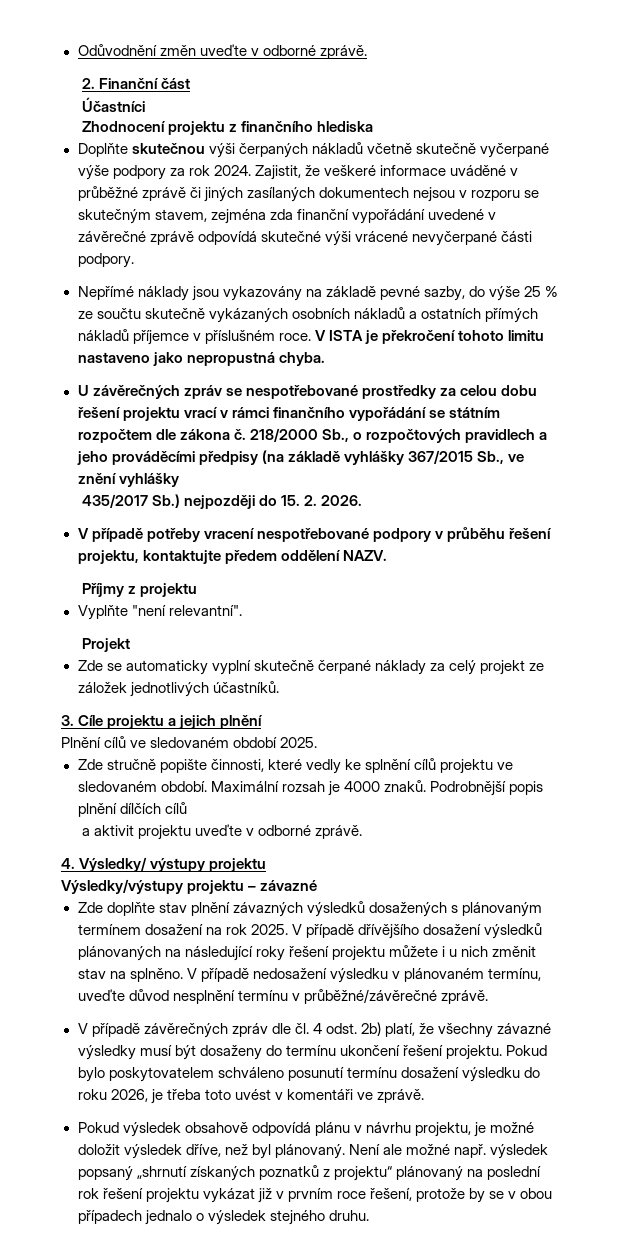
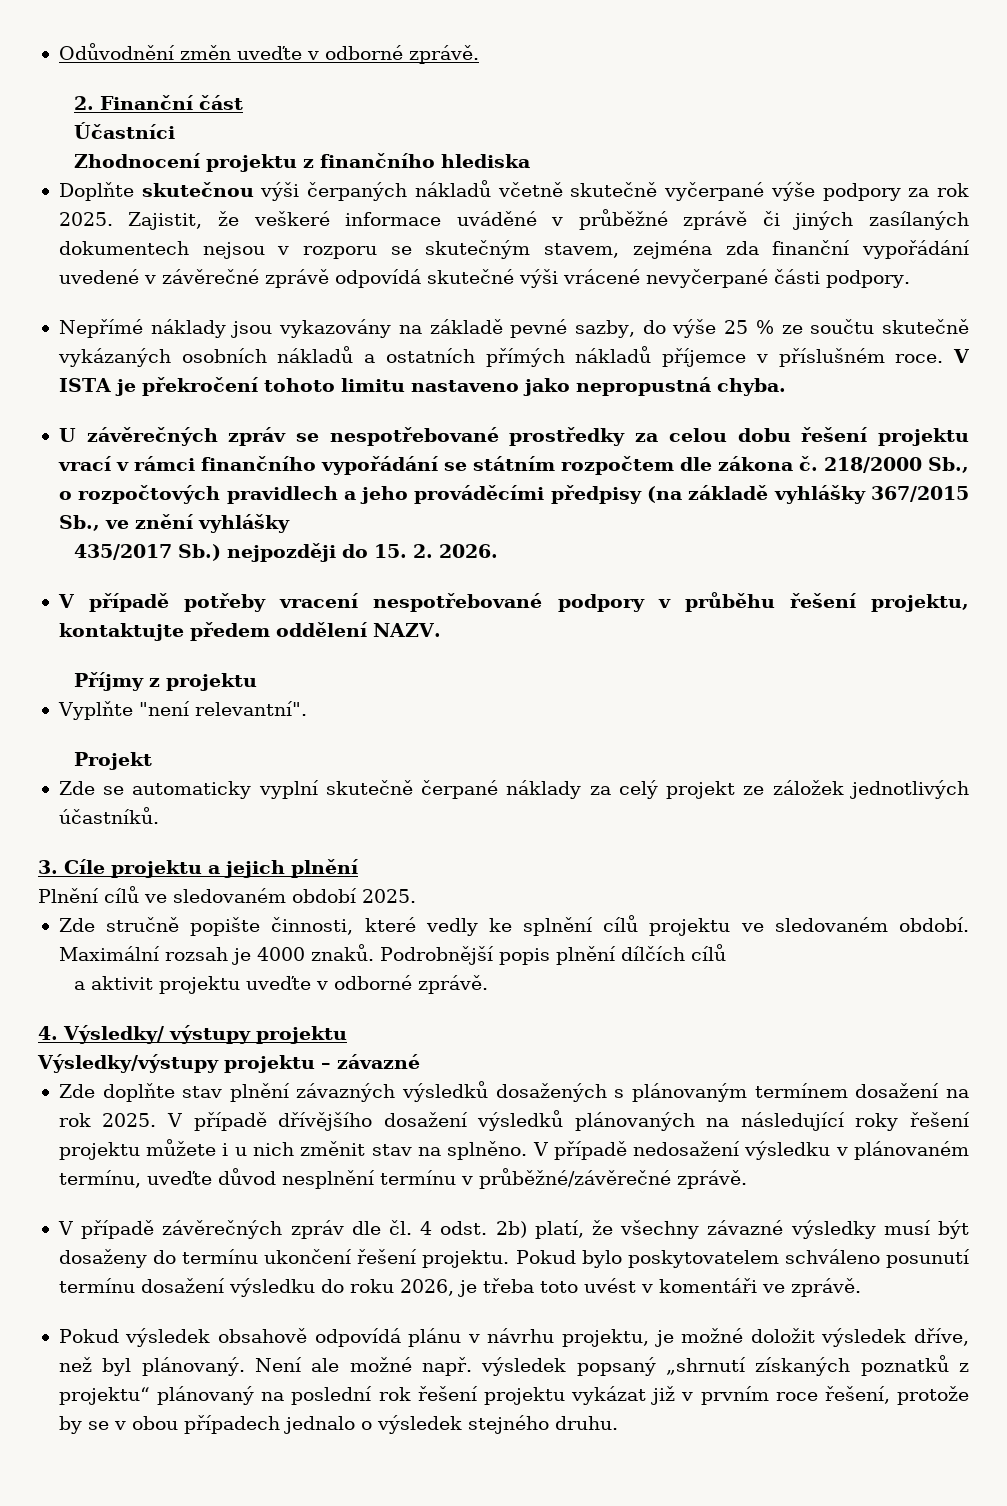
- Doplňte skutečnou výši čerpaných nákladů včetně skutečně vyčerpané výše podpory za rok 2024.
+ Doplňte skutečnou výši čerpaných nákladů včetně skutečně vyčerpané výše podpory za rok 2025.

